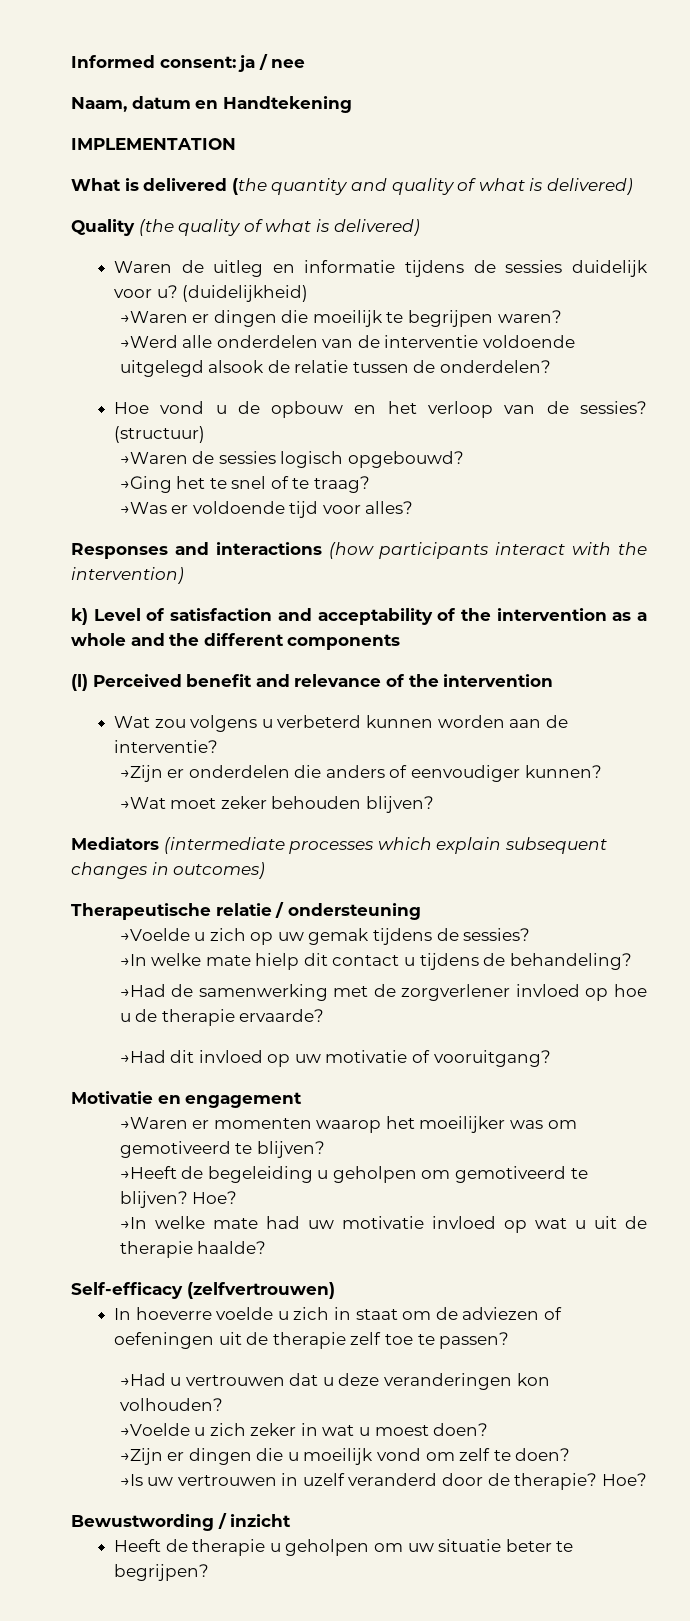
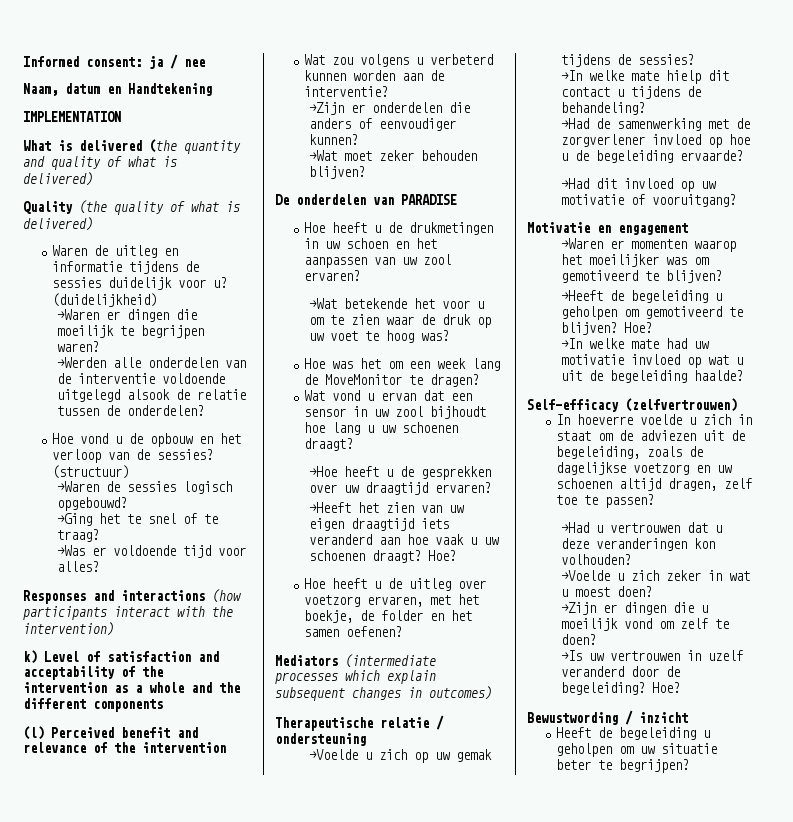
- →Werd alle onderdelen van de interventie voldoende uitgelegd alsook de relatie tussen de onderdelen?
+ →Werden alle onderdelen van de interventie voldoende uitgelegd alsook de relatie tussen de onderdelen?
+ De onderdelen van PARADISE
+ Hoe heeft u de drukmetingen in uw schoen en het aanpassen van uw zool ervaren?
+ →Wat betekende het voor u om te zien waar de druk op uw voet te hoog was?
+ Hoe was het om een week lang de MoveMonitor te dragen?
+ Wat vond u ervan dat een sensor in uw zool bijhoudt hoe lang u uw schoenen draagt?
+ →Hoe heeft u de gesprekken over uw draagtijd ervaren?
+ →Heeft het zien van uw eigen draagtijd iets veranderd aan hoe vaak u uw schoenen draagt? Hoe?
+ Hoe heeft u de uitleg over voetzorg ervaren, met het boekje, de folder en het samen oefenen?
- →Had de samenwerking met de zorgverlener invloed op hoe u de therapie ervaarde?
+ →Had de samenwerking met de zorgverlener invloed op hoe u de begeleiding ervaarde?
- →In welke mate had uw motivatie invloed op wat u uit de therapie haalde?
+ →In welke mate had uw motivatie invloed op wat u uit de begeleiding haalde?
- In hoeverre voelde u zich in staat om de adviezen of oefeningen uit de therapie zelf toe te passen?
+ In hoeverre voelde u zich in staat om de adviezen uit de begeleiding, zoals de dagelijkse voetzorg en uw schoenen altijd dragen, zelf toe te passen?
- →Is uw vertrouwen in uzelf veranderd door de therapie?
+ →Is uw vertrouwen in uzelf veranderd door de begeleiding?
- Heeft de therapie u geholpen om uw situatie beter te begrijpen?
+ Heeft de begeleiding u geholpen om uw situatie beter te begrijpen?

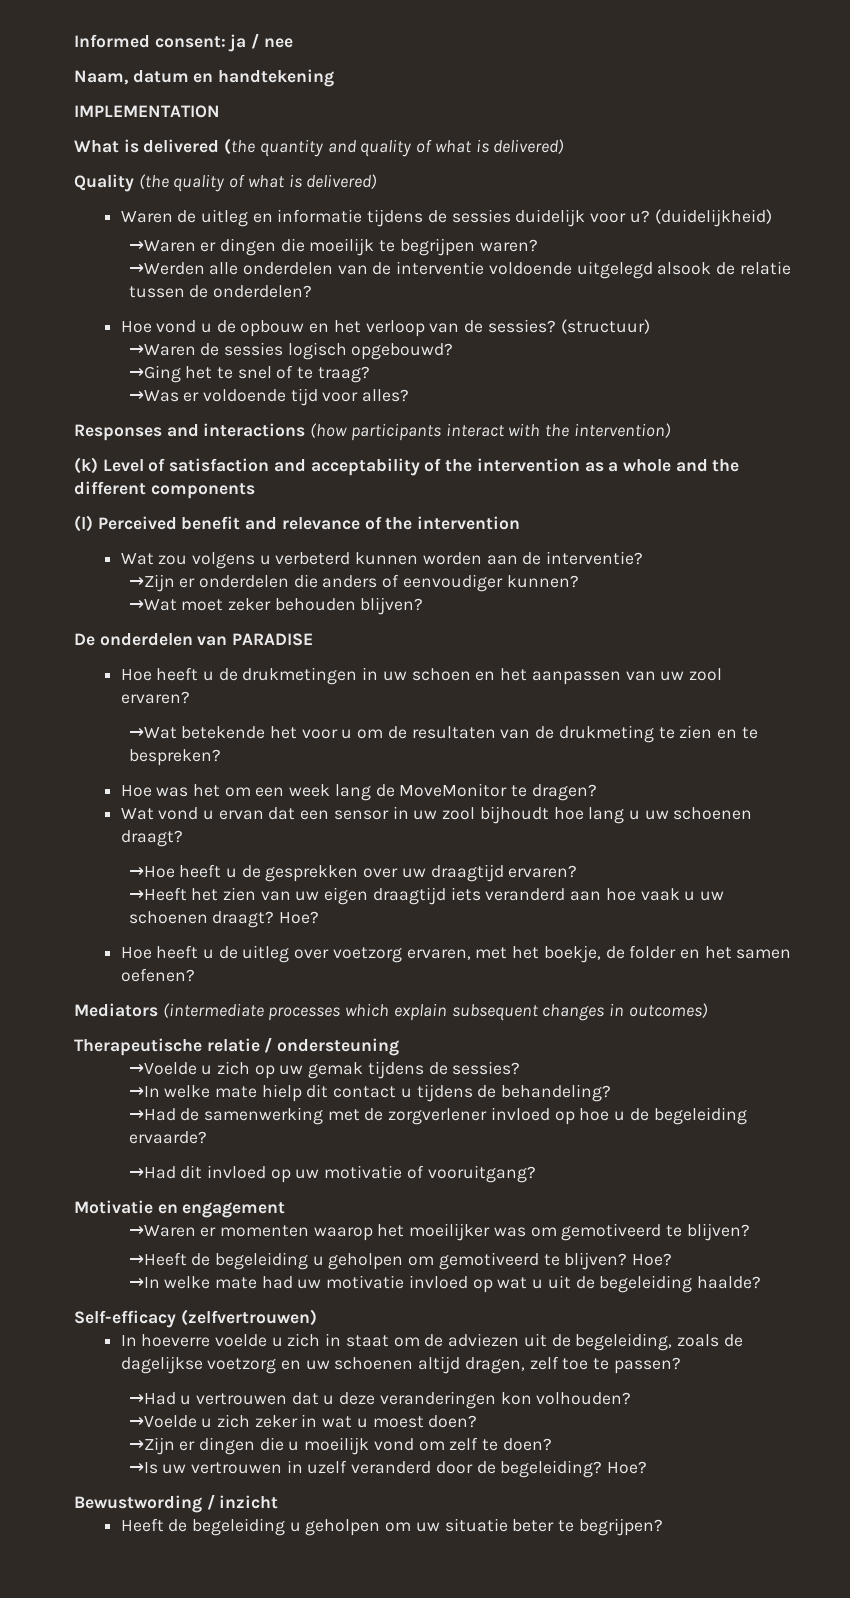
- Naam, datum en Handtekening
+ Naam, datum en handtekening
- k) Level of satisfaction and acceptability of the intervention as a whole and the different components
+ (k) Level of satisfaction and acceptability of the intervention as a whole and the different components
- →Wat betekende het voor u om te zien waar de druk op uw voet te hoog was?
+ →Wat betekende het voor u om de resultaten van de drukmeting te zien en te bespreken?

